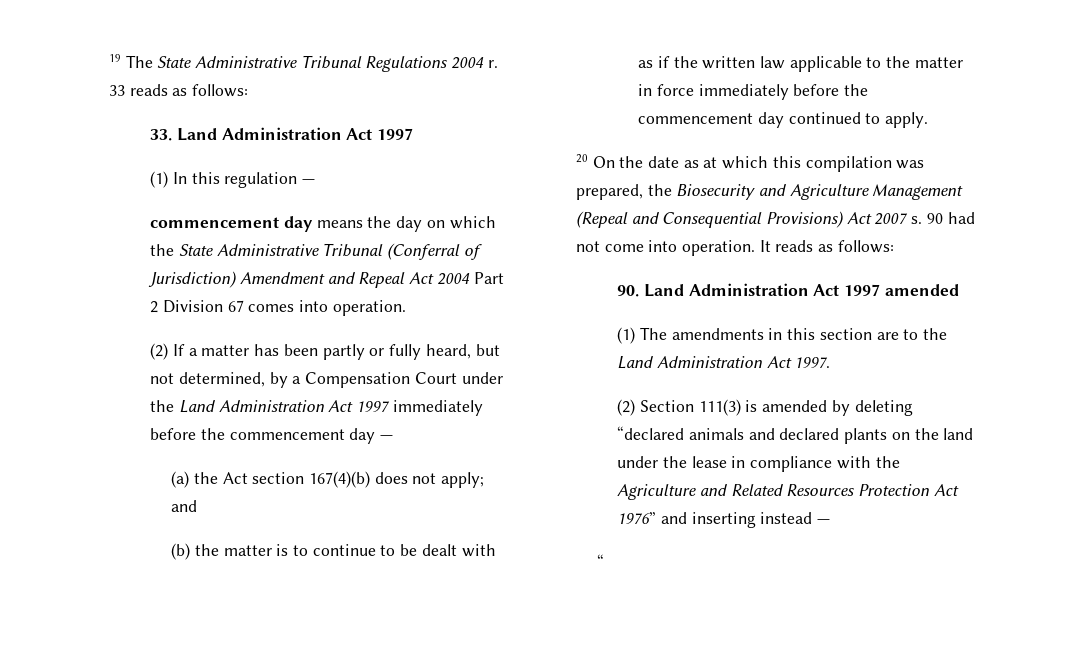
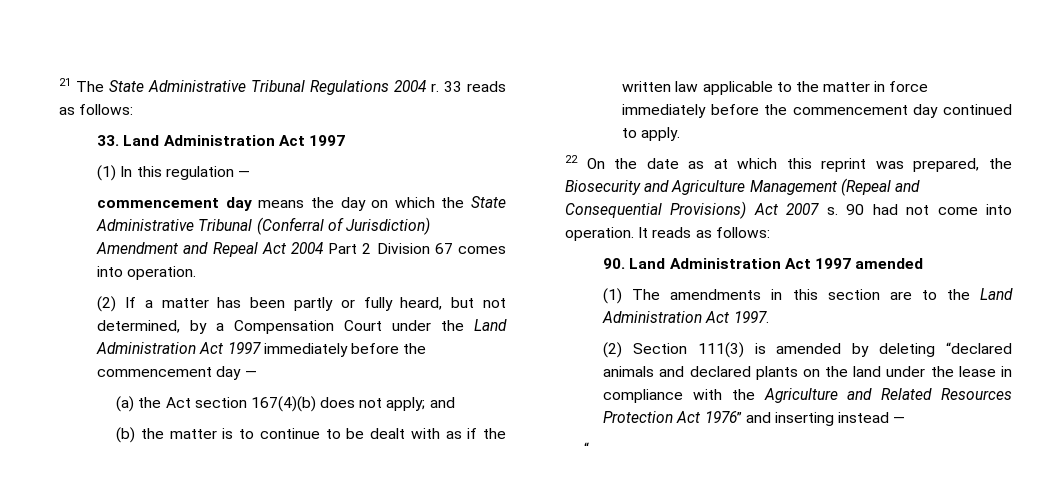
- 19 The State Administrative Tribunal Regulations 2004 r.
+ 21 The State Administrative Tribunal Regulations 2004 r.
- 20 On the date as at which this compilation was prepared, the Biosecurity and Agriculture Management (Repeal and Consequential Provisions) Act 2007 s.
+ 22 On the date as at which this reprint was prepared, the Biosecurity and Agriculture Management (Repeal and Consequential Provisions) Act 2007 s.

